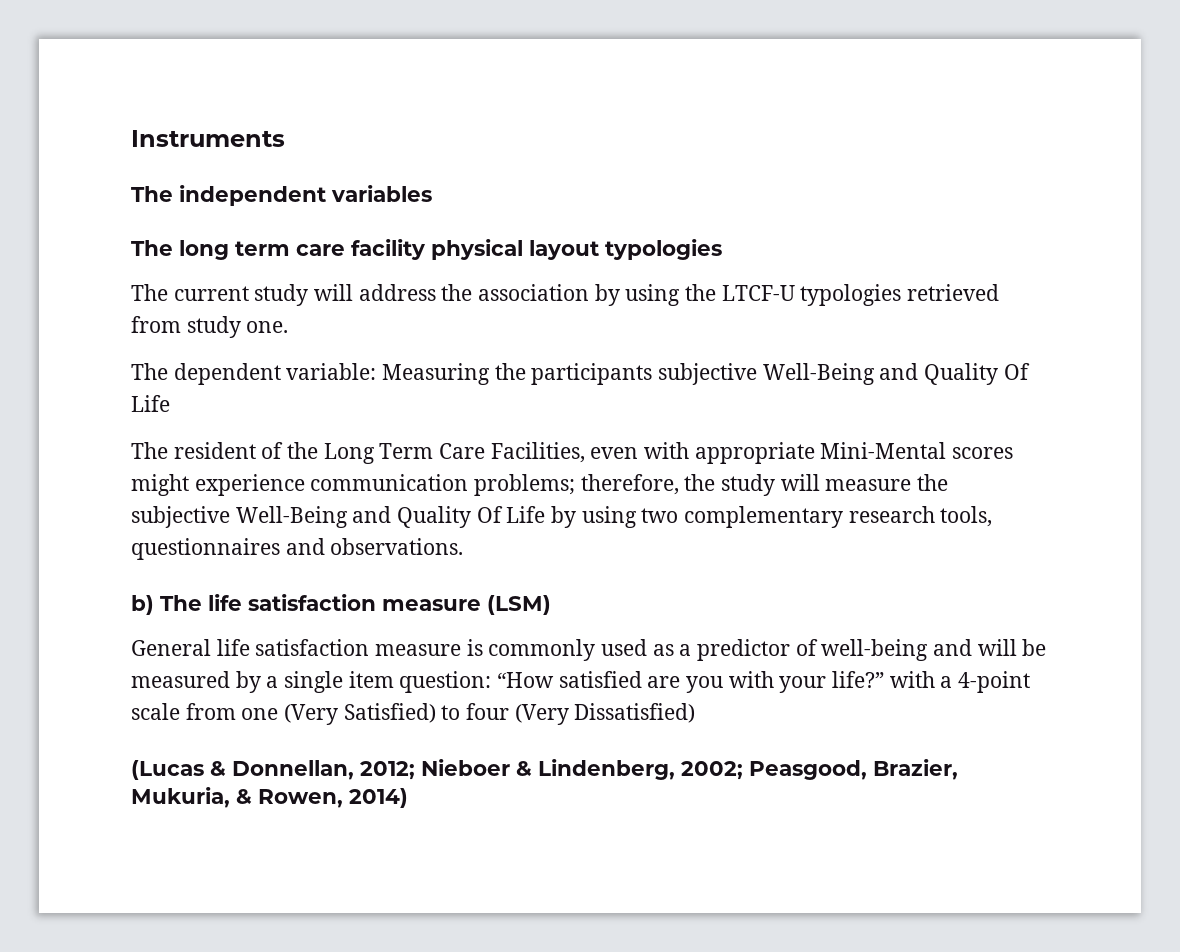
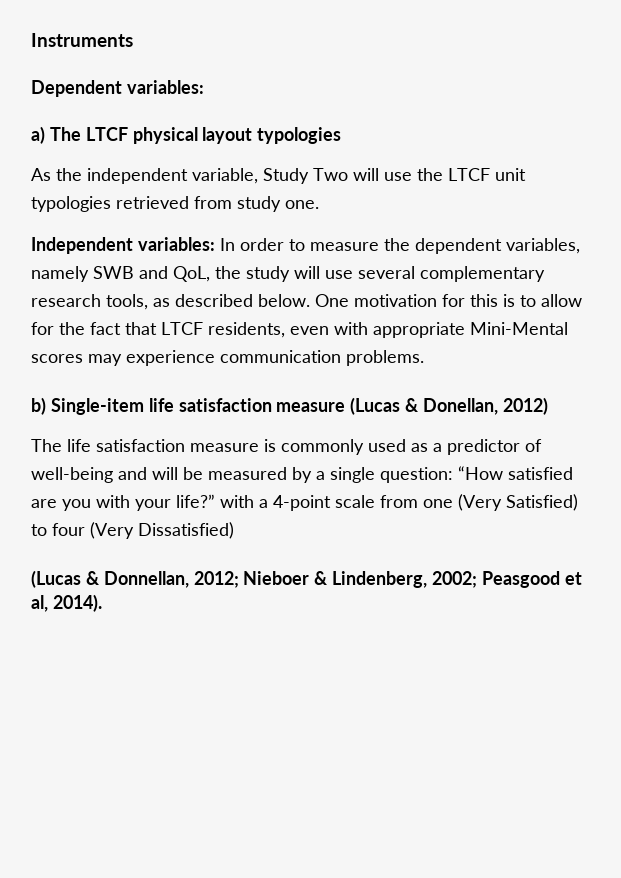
- The independent variables
- The long term care facility physical layout typologies
- The current study will address the association by using the LTCF-U typologies retrieved from study one.
+ Dependent variables:
+ a) The LTCF physical layout typologies
+ As the independent variable, Study Two will use the LTCF unit typologies retrieved from study one.
- The dependent variable: Measuring the participants subjective Well-Being and Quality Of Life
- The resident of the Long Term Care Facilities, even with appropriate Mini-Mental scores might experience communication problems; therefore, the study will measure the subjective Well-Being and Quality Of Life by using two complementary research tools, questionnaires and observations.
+ Independent variables: In order to measure the dependent variables, namely SWB and QoL, the study will use several complementary research tools, as described below. One motivation for this is to allow for the fact that LTCF residents, even with appropriate Mini-Mental scores may experience communication problems.
- b) The life satisfaction measure (LSM)
- General life satisfaction measure is commonly used as a predictor of well-being and will be measured by a single item question: “How satisfied are you with your life?” with a 4-point scale from one (Very Satisfied) to four (Very Dissatisfied)
+ b) Single-item life satisfaction measure (Lucas & Donellan, 2012)
+ The life satisfaction measure is commonly used as a predictor of well-being and will be measured by a single question: “How satisfied are you with your life?” with a 4-point scale from one (Very Satisfied) to four (Very Dissatisfied)
- (Lucas & Donnellan, 2012; Nieboer & Lindenberg, 2002; Peasgood, Brazier, Mukuria, & Rowen, 2014)
+ (Lucas & Donnellan, 2012; Nieboer & Lindenberg, 2002; Peasgood et al, 2014).

